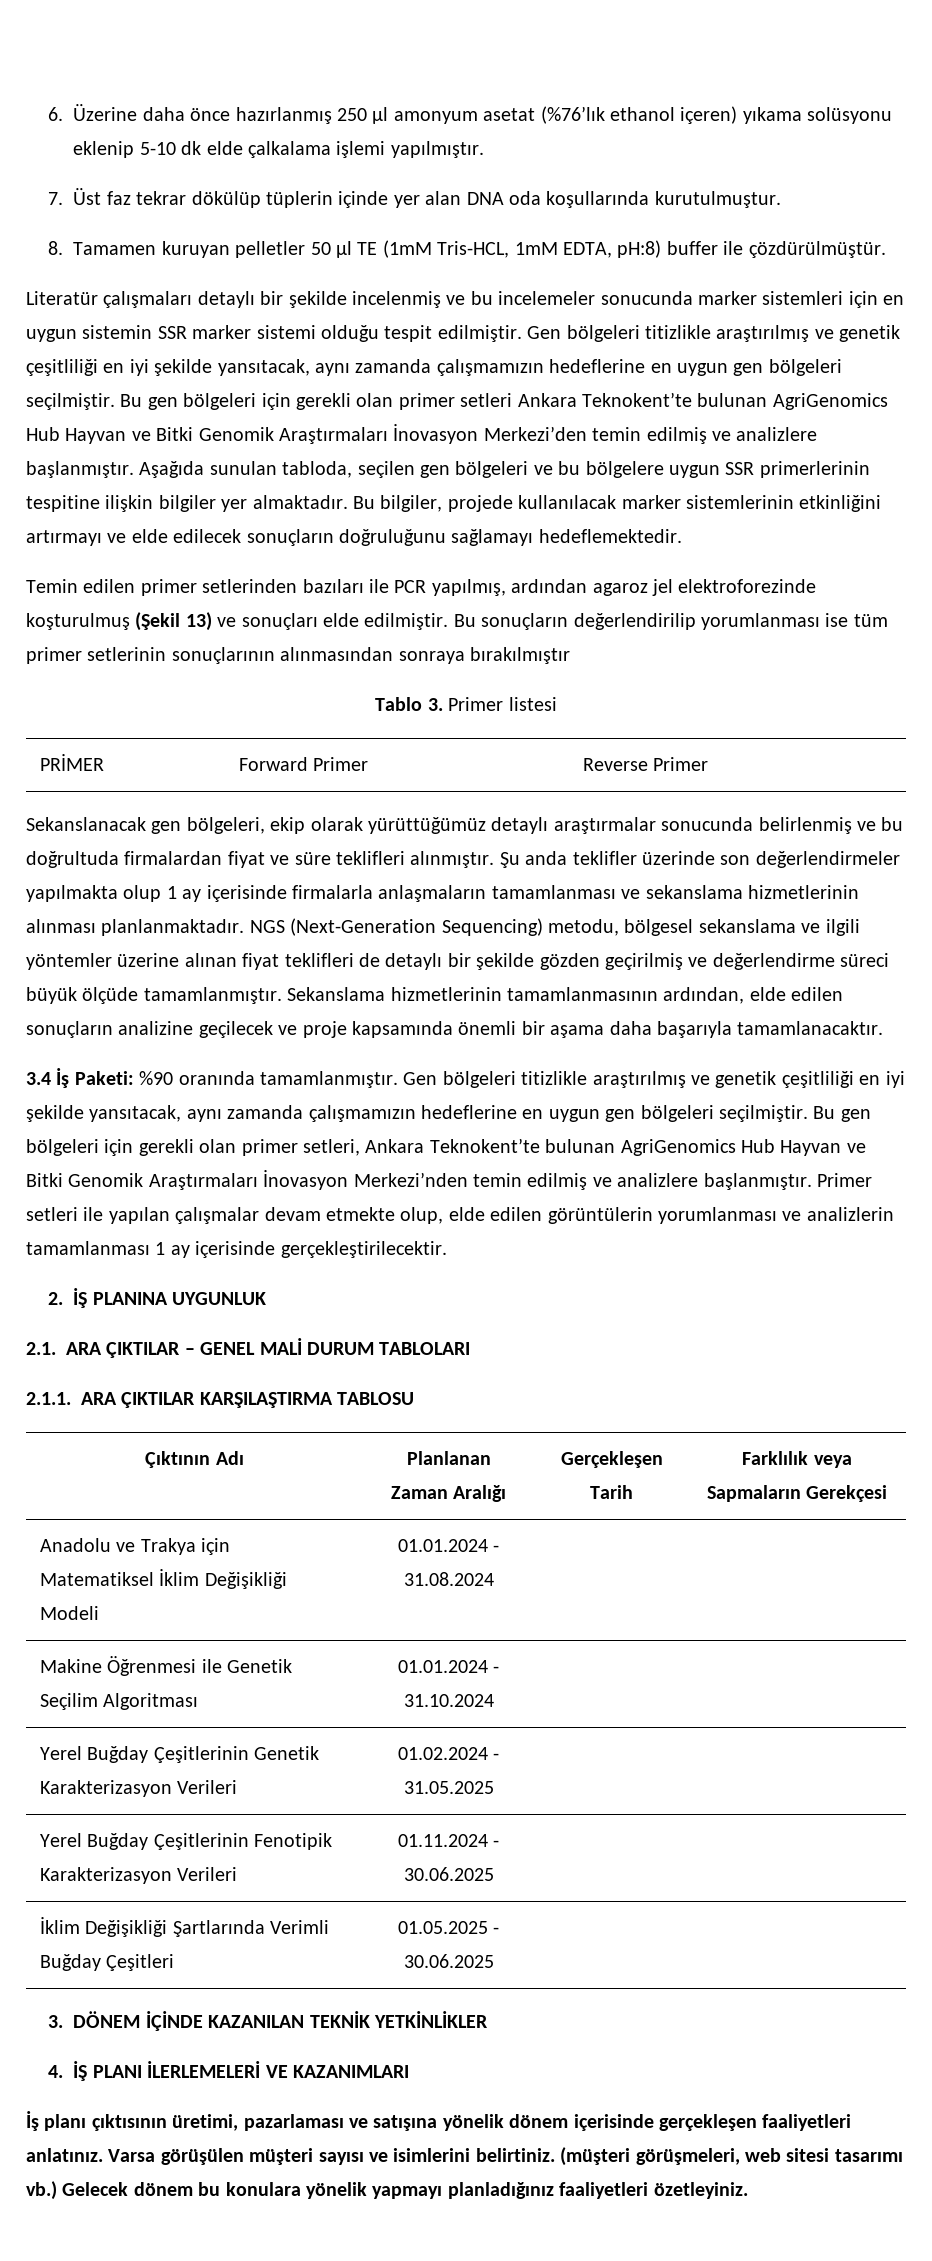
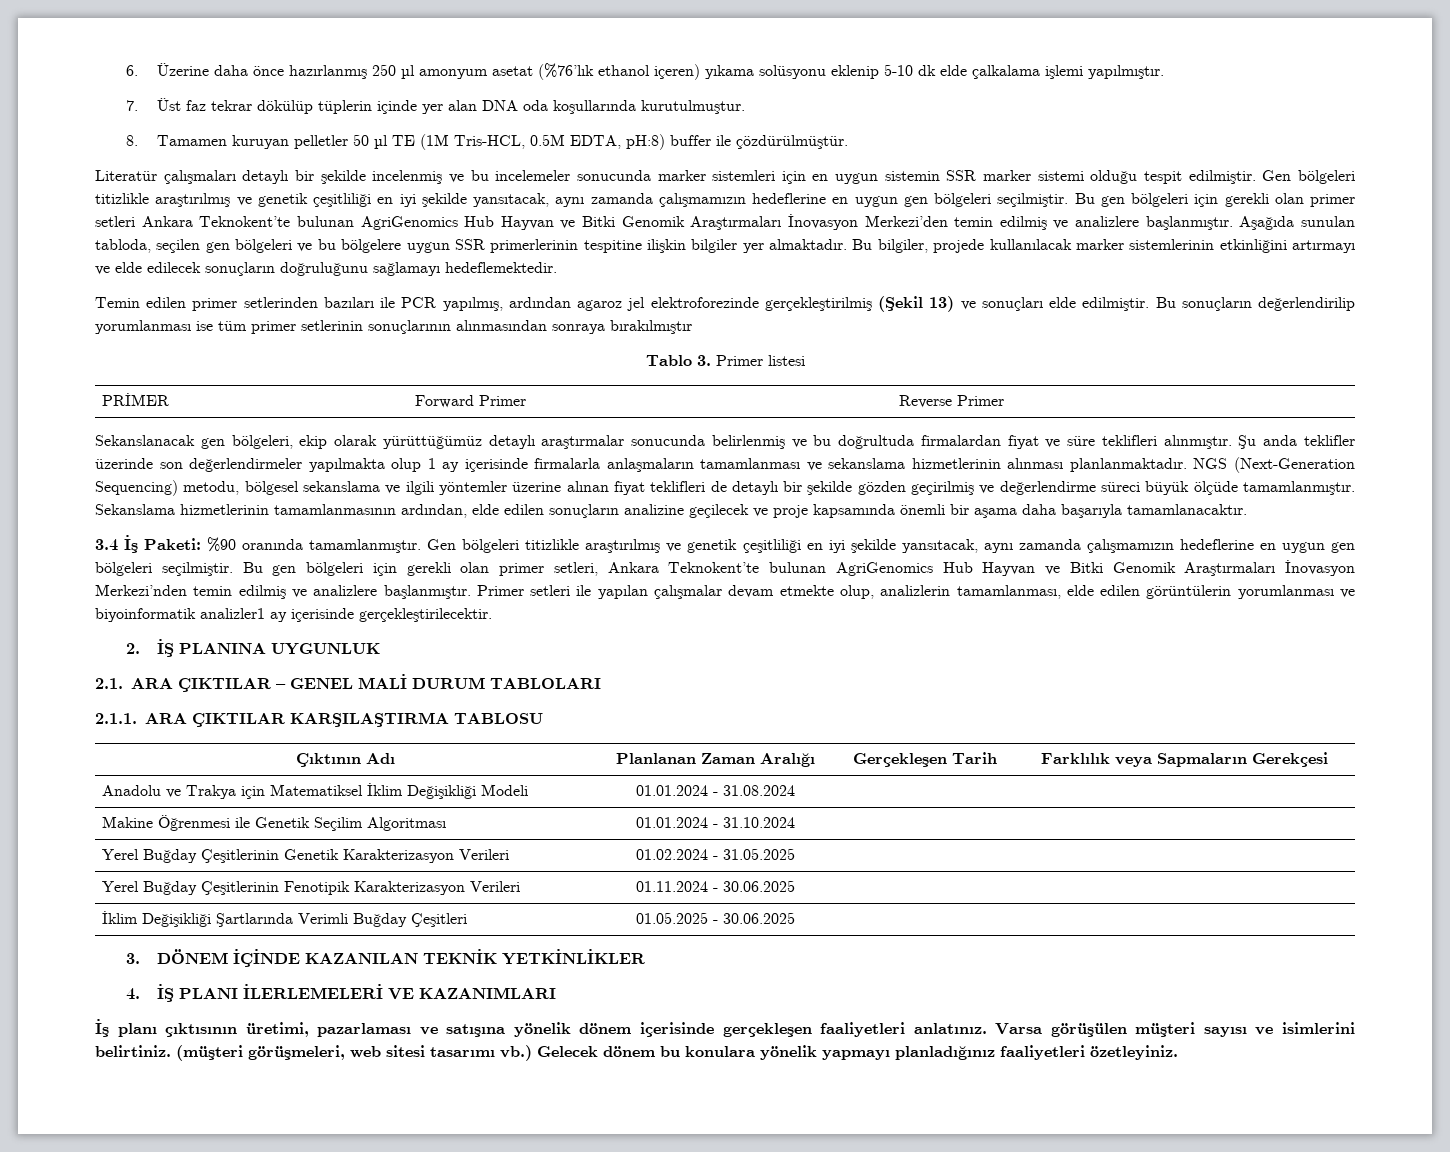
- 8. Tamamen kuruyan pelletler 50 µl TE (1mM Tris-HCL, 1mM EDTA, pH:8) buffer ile çözdürülmüştür.
+ 8. Tamamen kuruyan pelletler 50 µl TE (1M Tris-HCL, 0.5M EDTA, pH:8) buffer ile çözdürülmüştür.
- Temin edilen primer setlerinden bazıları ile PCR yapılmış, ardından agaroz jel elektroforezinde koşturulmuş (Şekil 13) ve sonuçları elde edilmiştir.
+ Temin edilen primer setlerinden bazıları ile PCR yapılmış, ardından agaroz jel elektroforezinde gerçekleştirilmiş (Şekil 13) ve sonuçları elde edilmiştir.
- Primer setleri ile yapılan çalışmalar devam etmekte olup, elde edilen görüntülerin yorumlanması ve analizlerin tamamlanması 1 ay içerisinde gerçekleştirilecektir.
+ Primer setleri ile yapılan çalışmalar devam etmekte olup, analizlerin tamamlanması, elde edilen görüntülerin yorumlanması ve biyoinformatik analizler1 ay içerisinde gerçekleştirilecektir.

